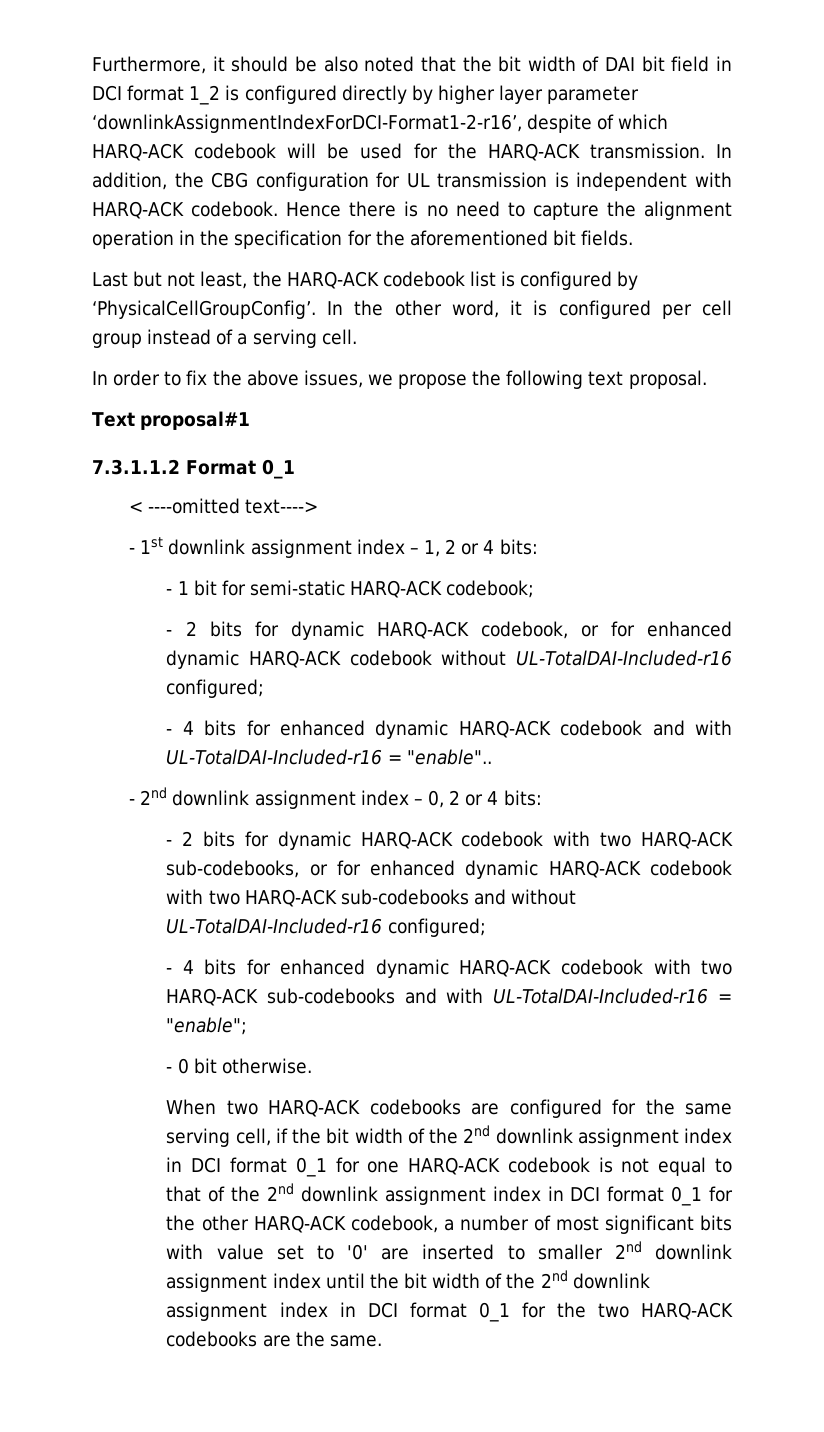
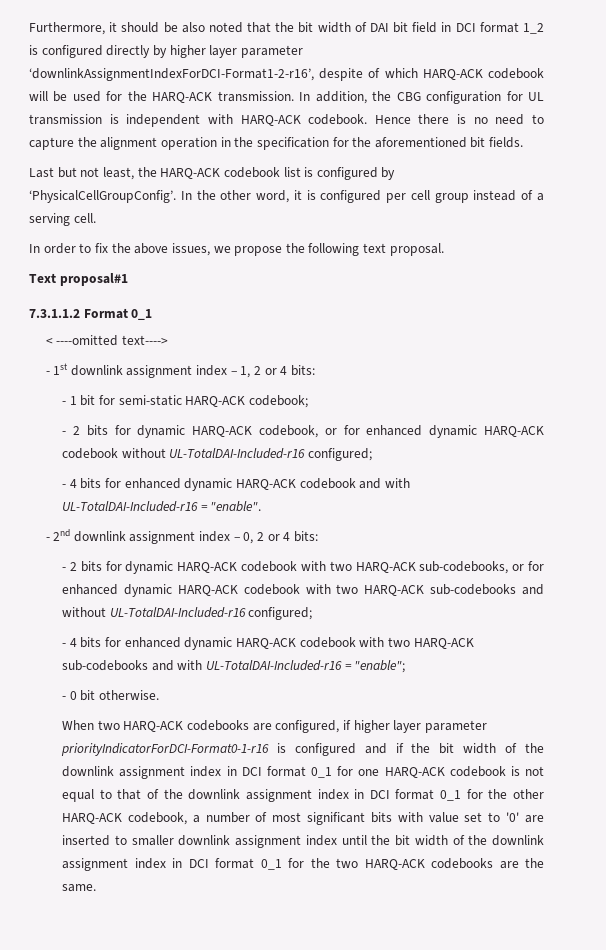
- - 4 bits for enhanced dynamic HARQ-ACK codebook and with UL-TotalDAI-Included-r16 = "enable"..
+ - 4 bits for enhanced dynamic HARQ-ACK codebook and with UL-TotalDAI-Included-r16 = "enable".
- When two HARQ-ACK codebooks are configured for the same serving cell, if the bit width of the 2nd downlink assignment index in DCI format 0_1 for one HARQ-ACK codebook is not equal to that of the 2nd downlink assignment index in DCI format 0_1 for the other HARQ-ACK codebook, a number of most significant bits with value set to '0' are inserted to smaller 2nd downlink assignment index until the bit width of the 2nd downlink assignment index in DCI format 0_1 for the two HARQ-ACK codebooks are the same.
+ When two HARQ-ACK codebooks are configured, if higher layer parameter priorityIndicatorForDCI-Format0-1-r16 is configured and if the bit width of the downlink assignment index in DCI format 0_1 for one HARQ-ACK codebook is not equal to that of the downlink assignment index in DCI format 0_1 for the other HARQ-ACK codebook, a number of most significant bits with value set to '0' are inserted to smaller downlink assignment index until the bit width of the downlink assignment index in DCI format 0_1 for the two HARQ-ACK codebooks are the same.

